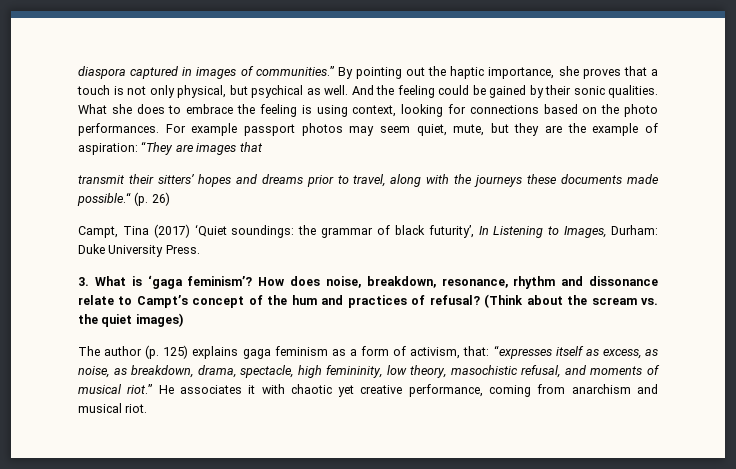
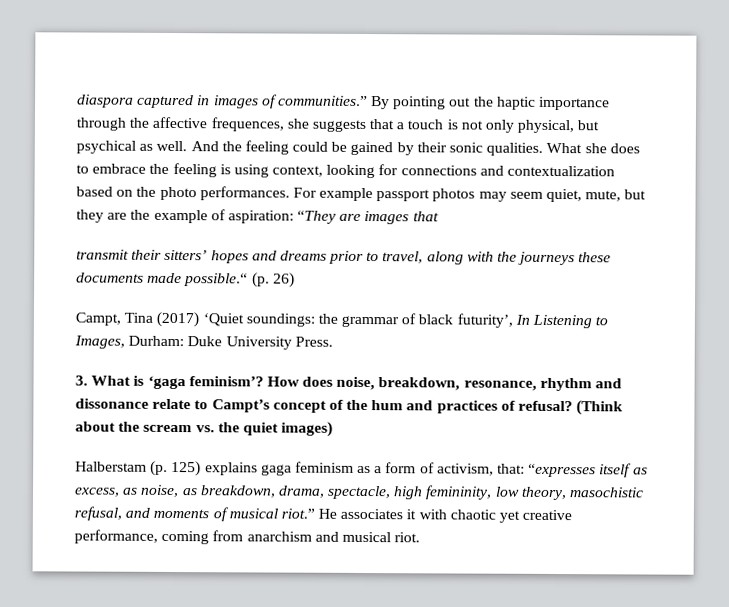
- By pointing out the haptic importance, she proves that a touch is not only physical, but psychical as well.
+ By pointing out the haptic importance through the affective frequences, she suggests that a touch is not only physical, but psychical as well.
- What she does to embrace the feeling is using context, looking for connections based on the photo performances.
+ What she does to embrace the feeling is using context, looking for connections and contextualization based on the photo performances.
- The author (p. 125) explains gaga feminism as a form of activism, that: “expresses itself as excess, as noise, as breakdown, drama, spectacle, high femininity, low theory, masochistic refusal, and moments of musical riot.”
+ Halberstam (p. 125) explains gaga feminism as a form of activism, that: “expresses itself as excess, as noise, as breakdown, drama, spectacle, high femininity, low theory, masochistic refusal, and moments of musical riot.”

